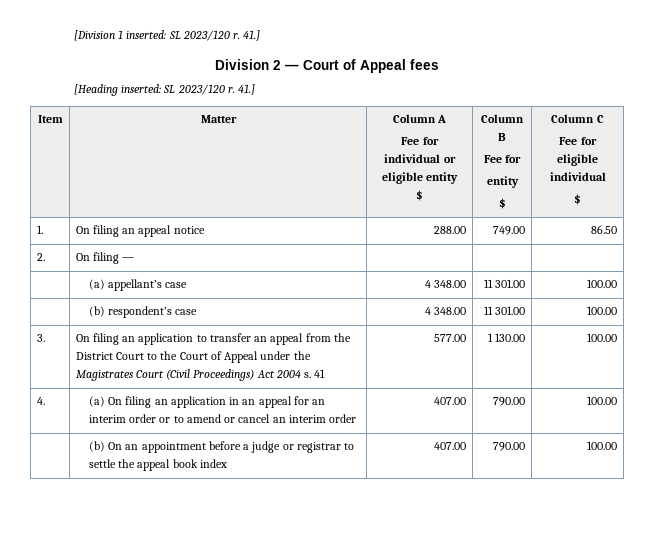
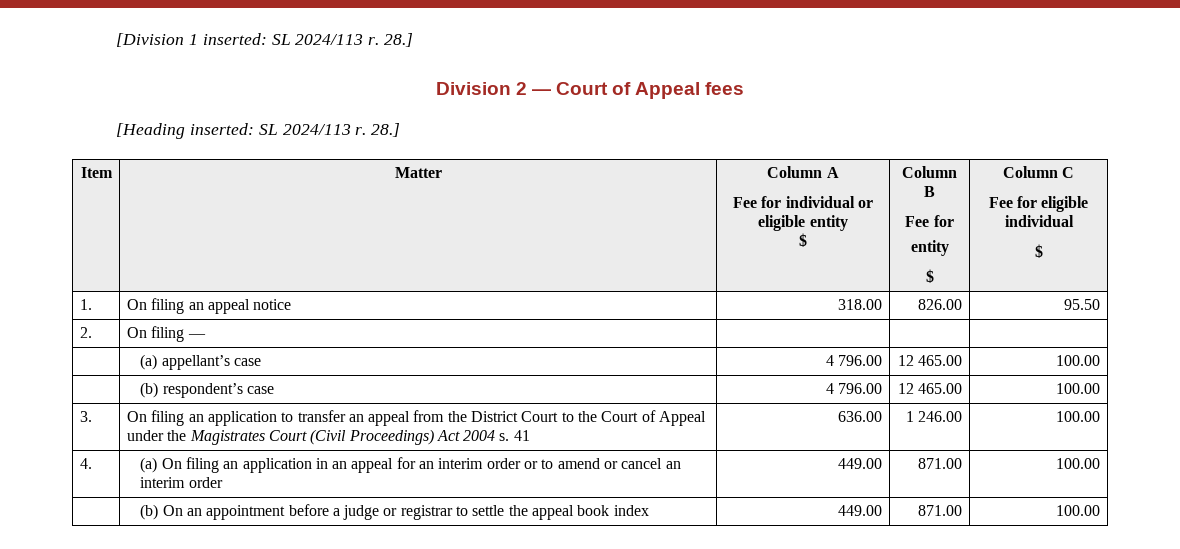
- [Division 1 inserted: SL 2023/120 r. 41.]
+ [Division 1 inserted: SL 2024/113 r. 28.]
- [Heading inserted: SL 2023/120 r. 41.]
+ [Heading inserted: SL 2024/113 r. 28.]
- 1. | On filing an appeal notice | 288.00 | 749.00 | 86.50
+ 1. | On filing an appeal notice | 318.00 | 826.00 | 95.50
- | (a) appellant’s case | 4 348.00 | 11 301.00 | 100.00
+ | (a) appellant’s case | 4 796.00 | 12 465.00 | 100.00
- | (b) respondent’s case | 4 348.00 | 11 301.00 | 100.00
+ | (b) respondent’s case | 4 796.00 | 12 465.00 | 100.00
- 3. | On filing an application to transfer an appeal from the District Court to the Court of Appeal under the Magistrates Court (Civil Proceedings) Act 2004 s. 41 | 577.00 | 1 130.00 | 100.00
+ 3. | On filing an application to transfer an appeal from the District Court to the Court of Appeal under the Magistrates Court (Civil Proceedings) Act 2004 s. 41 | 636.00 | 1 246.00 | 100.00
- 4. | (a) On filing an application in an appeal for an interim order or to amend or cancel an interim order | 407.00 | 790.00 | 100.00
+ 4. | (a) On filing an application in an appeal for an interim order or to amend or cancel an interim order | 449.00 | 871.00 | 100.00
- | (b) On an appointment before a judge or registrar to settle the appeal book index | 407.00 | 790.00 | 100.00
+ | (b) On an appointment before a judge or registrar to settle the appeal book index | 449.00 | 871.00 | 100.00

